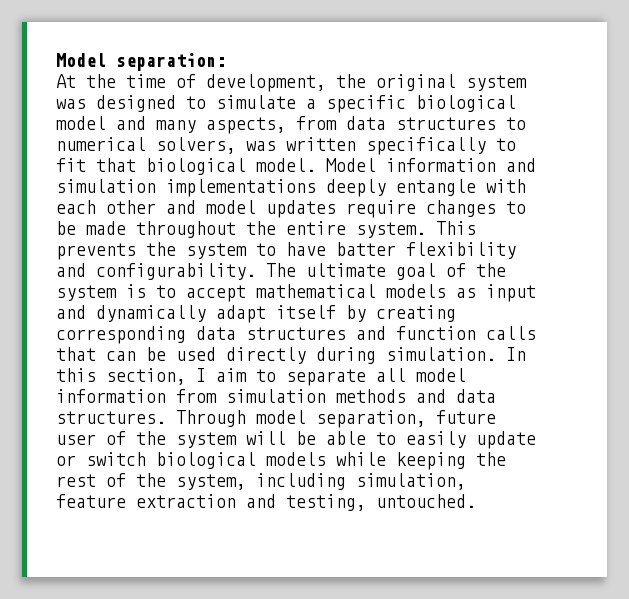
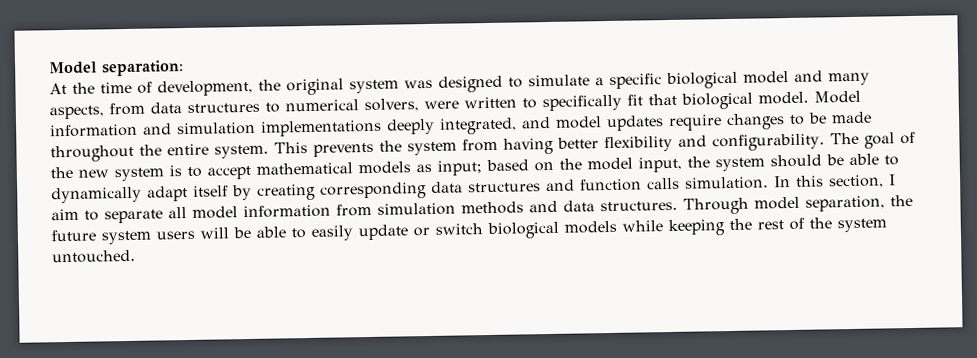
- At the time of development, the original system was designed to simulate a specific biological model and many aspects, from data structures to numerical solvers, was written specifically to fit that biological model.
+ At the time of development, the original system was designed to simulate a specific biological model and many aspects, from data structures to numerical solvers, were written to specifically fit that biological model.
- Model information and simulation implementations deeply entangle with each other and model updates require changes to be made throughout the entire system.
+ Model information and simulation implementations deeply integrated, and model updates require changes to be made throughout the entire system.
- This prevents the system to have batter flexibility and configurability.
+ This prevents the system from having better flexibility and configurability.
- The ultimate goal of the system is to accept mathematical models as input and dynamically adapt itself by creating corresponding data structures and function calls that can be used directly during simulation.
+ The goal of the new system is to accept mathematical models as input; based on the model input, the system should be able to dynamically adapt itself by creating corresponding data structures and function calls simulation.
- Through model separation, future user of the system will be able to easily update or switch biological models while keeping the rest of the system, including simulation, feature extraction and testing, untouched.
+ Through model separation, the future system users will be able to easily update or switch biological models while keeping the rest of the system untouched.

